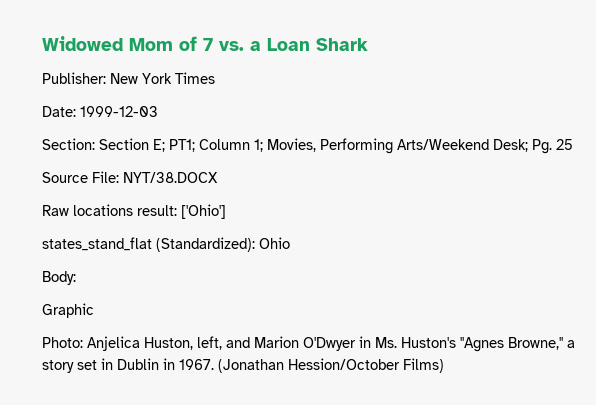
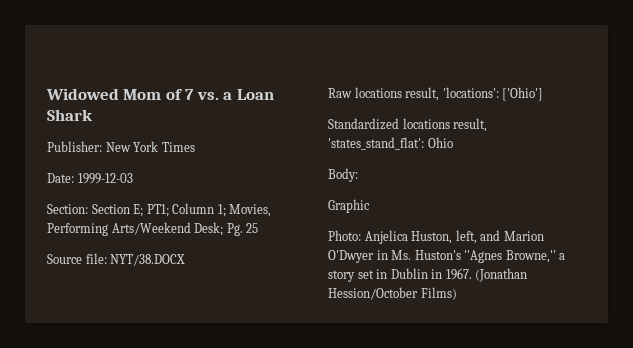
- Source File: NYT/38.DOCX
+ Source file: NYT/38.DOCX
- Raw locations result: ['Ohio']
+ Raw locations result, 'locations': ['Ohio']
- states_stand_flat (Standardized): Ohio
+ Standardized locations result, 'states_stand_flat': Ohio

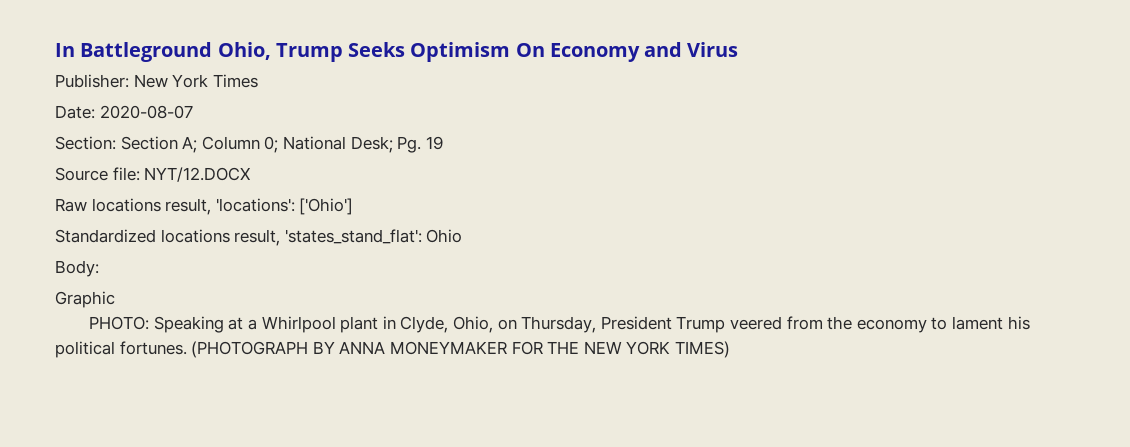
- Widowed Mom of 7 vs. a Loan Shark
+ In Battleground Ohio, Trump Seeks Optimism On Economy and Virus
- Date: 1999-12-03
+ Date: 2020-08-07
- Section: Section E; PT1; Column 1; Movies, Performing Arts/Weekend Desk; Pg. 25
+ Section: Section A; Column 0; National Desk; Pg. 19
- Source file: NYT/38.DOCX
+ Source file: NYT/12.DOCX
- Photo: Anjelica Huston, left, and Marion O'Dwyer in Ms. Huston's ''Agnes Browne,'' a story set in Dublin in 1967. (Jonathan Hession/October Films)
+ PHOTO: Speaking at a Whirlpool plant in Clyde, Ohio, on Thursday, President Trump veered from the economy to lament his political fortunes. (PHOTOGRAPH BY ANNA MONEYMAKER FOR THE NEW YORK TIMES)

